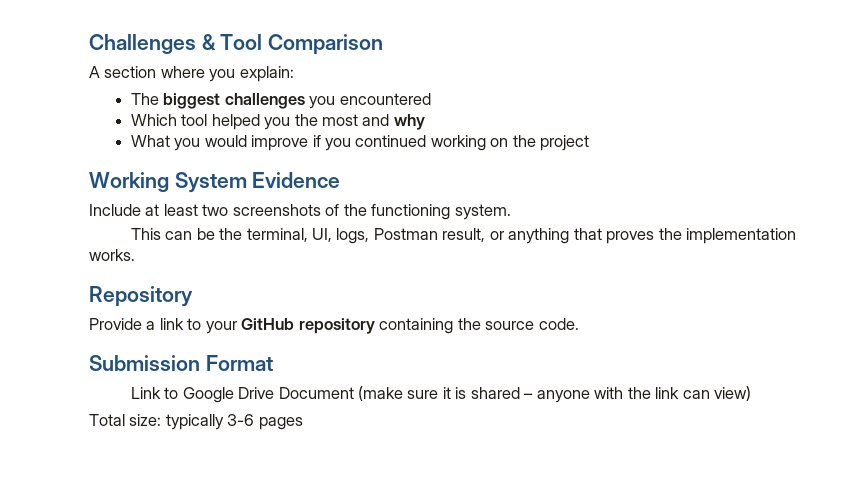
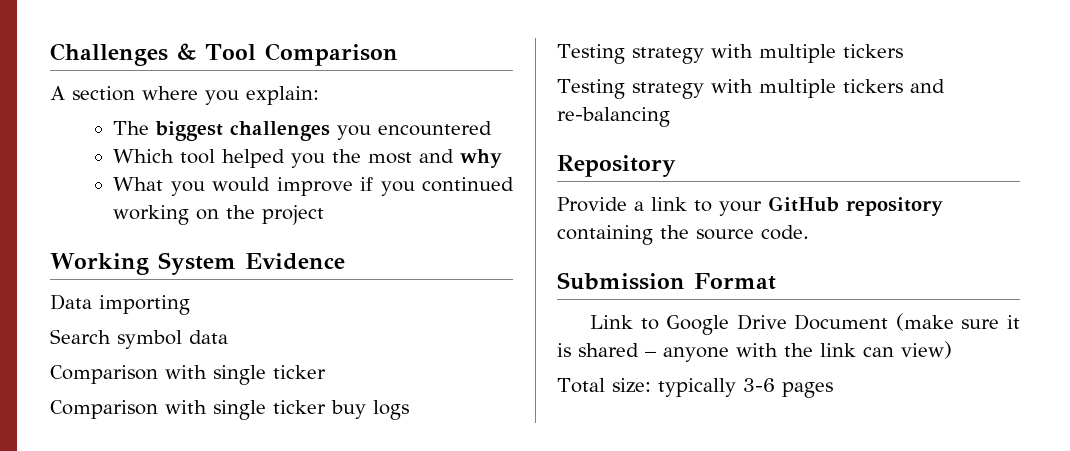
- Include at least two screenshots of the functioning system.
- This can be the terminal, UI, logs, Postman result, or anything that proves the implementation works.
+ Data importing
+ Search symbol data
+ Comparison with single ticker
+ Comparison with single ticker buy logs
+ Testing strategy with multiple tickers
+ Testing strategy with multiple tickers and re-balancing

